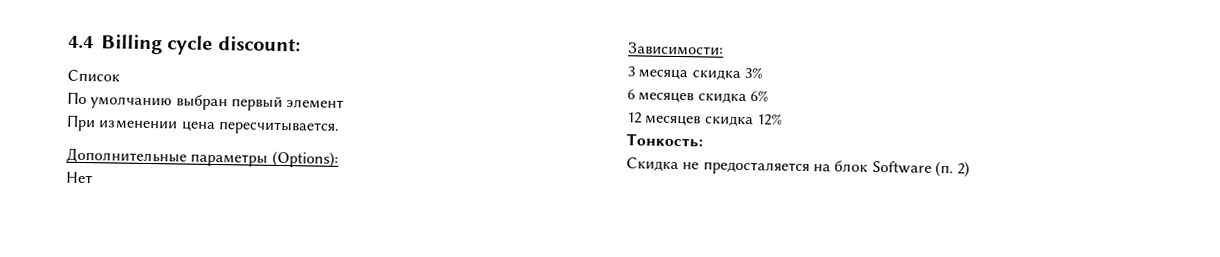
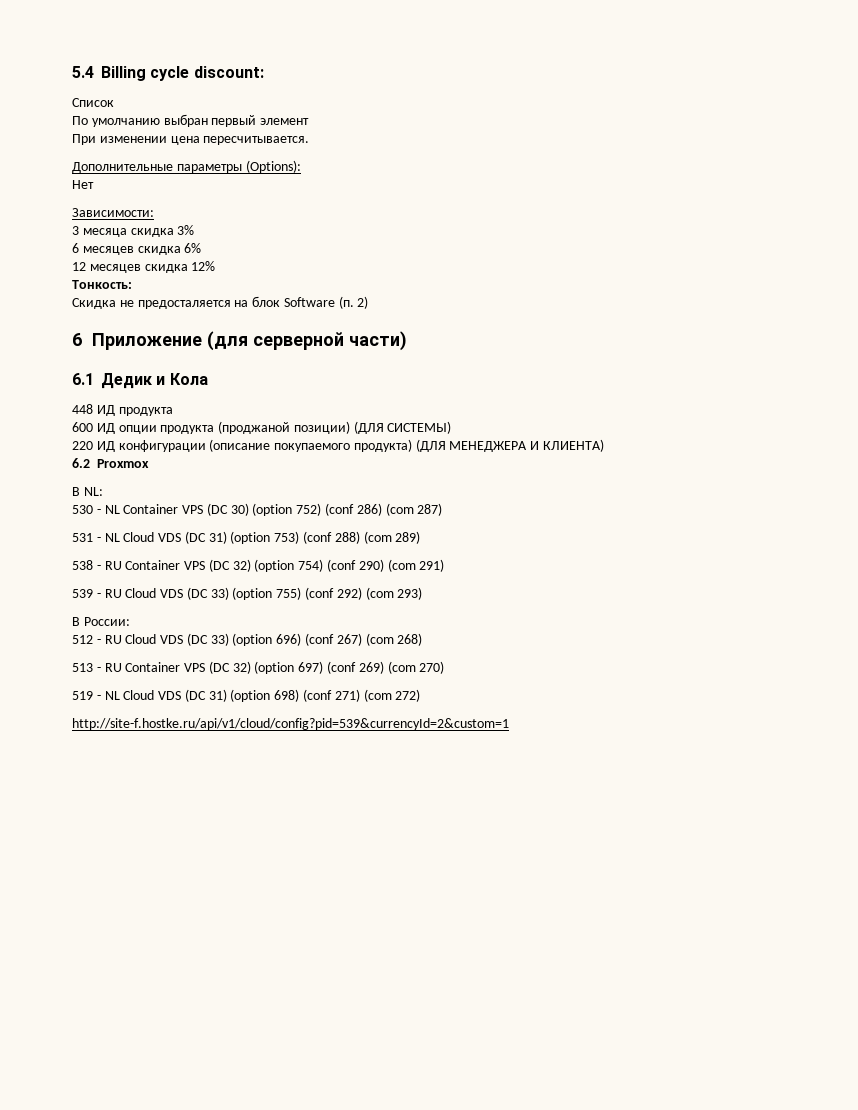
- 4.4 Billing cycle discount:
+ 5.4 Billing cycle discount:
+ 6 Приложение (для серверной части)
+ 6.1 Дедик и Кола
+ 448 ИД продукта
+ 600 ИД опции продукта (проджаной позиции) (ДЛЯ СИСТЕМЫ)
+ 220 ИД конфигурации (описание покупаемого продукта) (ДЛЯ МЕНЕДЖЕРА И КЛИЕНТА)
+ 6.2 Proxmox
+ В NL:
+ 530 - NL Container VPS (DC 30) (option 752) (conf 286) (com 287)
+ 531 - NL Cloud VDS (DC 31) (option 753) (conf 288) (com 289)
+ 538 - RU Container VPS (DC 32) (option 754) (conf 290) (com 291)
+ 539 - RU Cloud VDS (DC 33) (option 755) (conf 292) (com 293)
+ В России:
+ 512 - RU Cloud VDS (DC 33) (option 696) (conf 267) (com 268)
+ 513 - RU Container VPS (DC 32) (option 697) (conf 269) (com 270)
+ 519 - NL Cloud VDS (DC 31) (option 698) (conf 271) (com 272)
+ http://site-f.hostke.ru/api/v1/cloud/config?pid=539&currencyId=2&custom=1

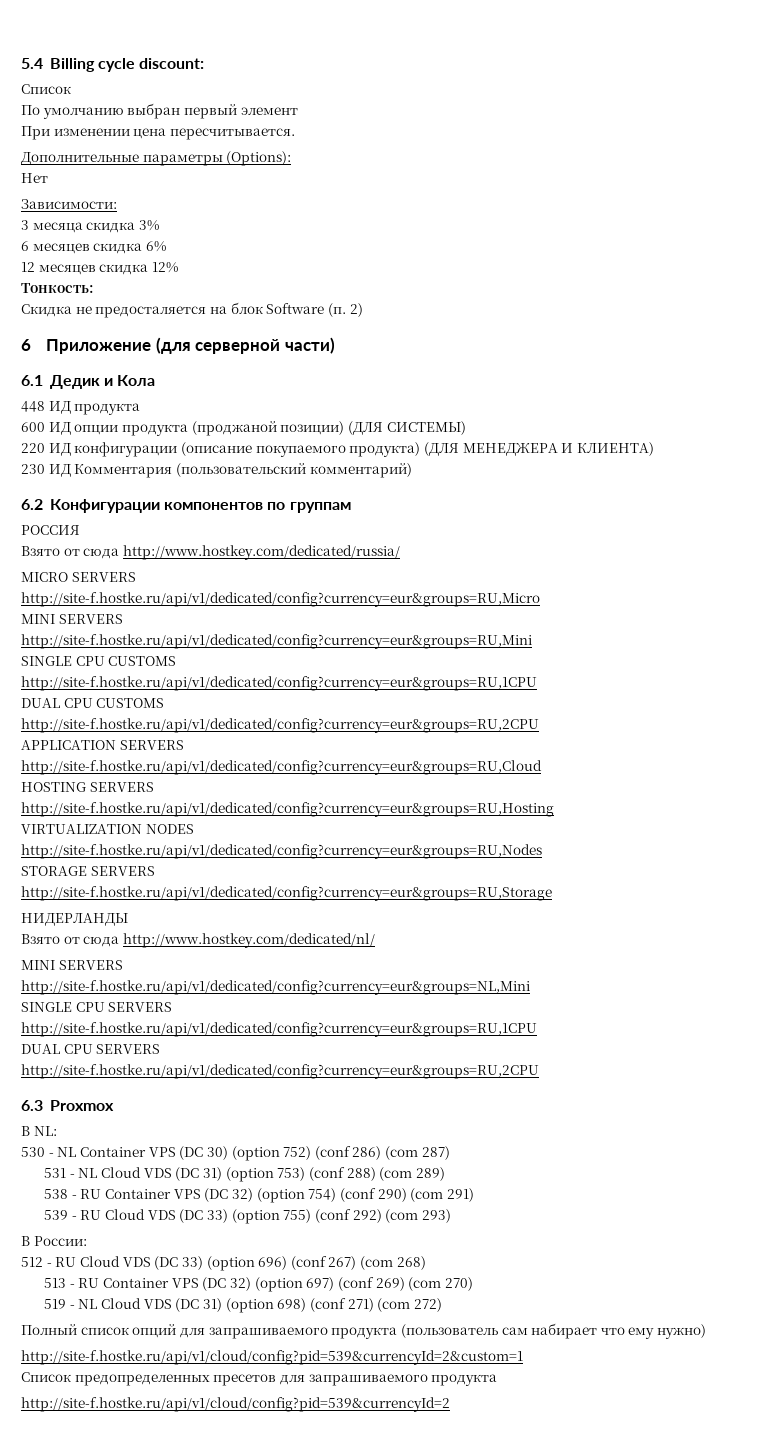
- 6.2 Proxmox
+ 230 ИД Комментария (пользовательский комментарий)
+ 6.2 Конфигурации компонентов по группам
+ РОССИЯ
+ Взято от сюда http://www.hostkey.com/dedicated/russia/
+ MICRO SERVERS
+ http://site-f.hostke.ru/api/v1/dedicated/config?currency=eur&groups=RU,Micro
+ MINI SERVERS
+ http://site-f.hostke.ru/api/v1/dedicated/config?currency=eur&groups=RU,Mini
+ SINGLE CPU CUSTOMS
+ http://site-f.hostke.ru/api/v1/dedicated/config?currency=eur&groups=RU,1CPU
+ DUAL CPU CUSTOMS
+ http://site-f.hostke.ru/api/v1/dedicated/config?currency=eur&groups=RU,2CPU
+ APPLICATION SERVERS
+ http://site-f.hostke.ru/api/v1/dedicated/config?currency=eur&groups=RU,Cloud
+ HOSTING SERVERS
+ http://site-f.hostke.ru/api/v1/dedicated/config?currency=eur&groups=RU,Hosting
+ VIRTUALIZATION NODES
+ http://site-f.hostke.ru/api/v1/dedicated/config?currency=eur&groups=RU,Nodes
+ STORAGE SERVERS
+ http://site-f.hostke.ru/api/v1/dedicated/config?currency=eur&groups=RU,Storage
+ НИДЕРЛАНДЫ
+ Взято от сюда http://www.hostkey.com/dedicated/nl/
+ MINI SERVERS
+ http://site-f.hostke.ru/api/v1/dedicated/config?currency=eur&groups=NL,Mini
+ SINGLE CPU SERVERS
+ http://site-f.hostke.ru/api/v1/dedicated/config?currency=eur&groups=RU,1CPU
+ DUAL CPU SERVERS
+ http://site-f.hostke.ru/api/v1/dedicated/config?currency=eur&groups=RU,2CPU
+ 6.3 Proxmox
+ Полный список опций для запрашиваемого продукта (пользователь сам набирает что ему нужно)
  http://site-f.hostke.ru/api/v1/cloud/config?pid=539&currencyId=2&custom=1
+ Список предопределенных пресетов для запрашиваемого продукта
+ http://site-f.hostke.ru/api/v1/cloud/config?pid=539&currencyId=2

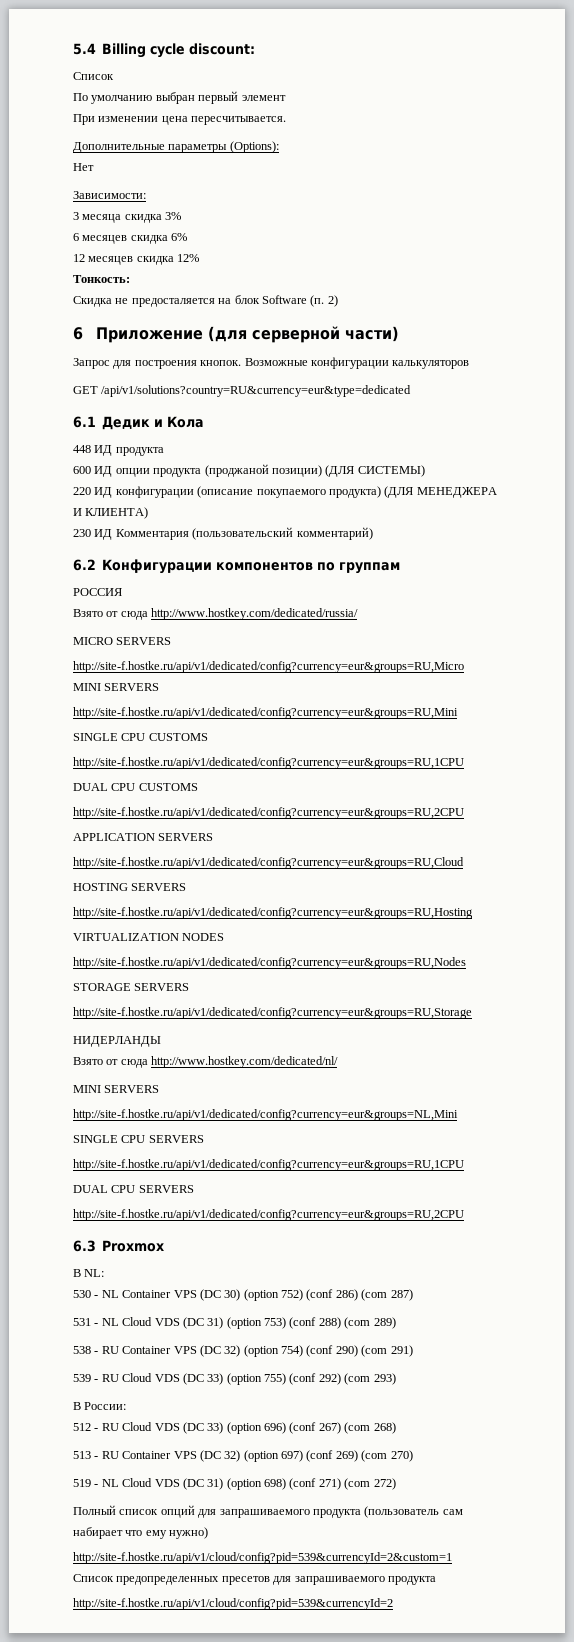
+ Запрос для построения кнопок. Возможные конфигурации калькуляторов
+ GET /api/v1/solutions?country=RU&currency=eur&type=dedicated

